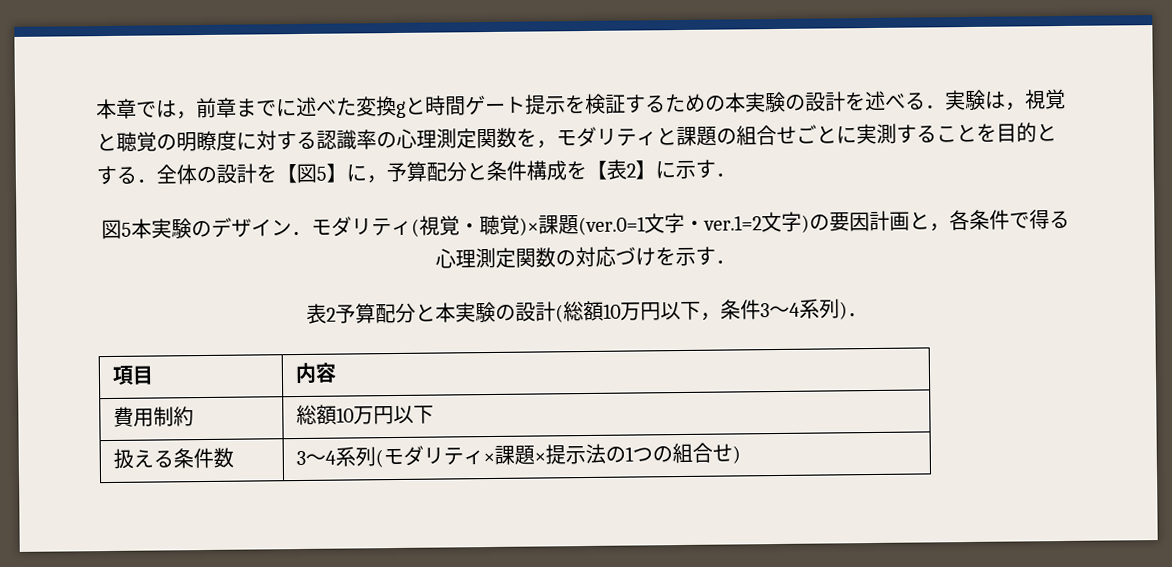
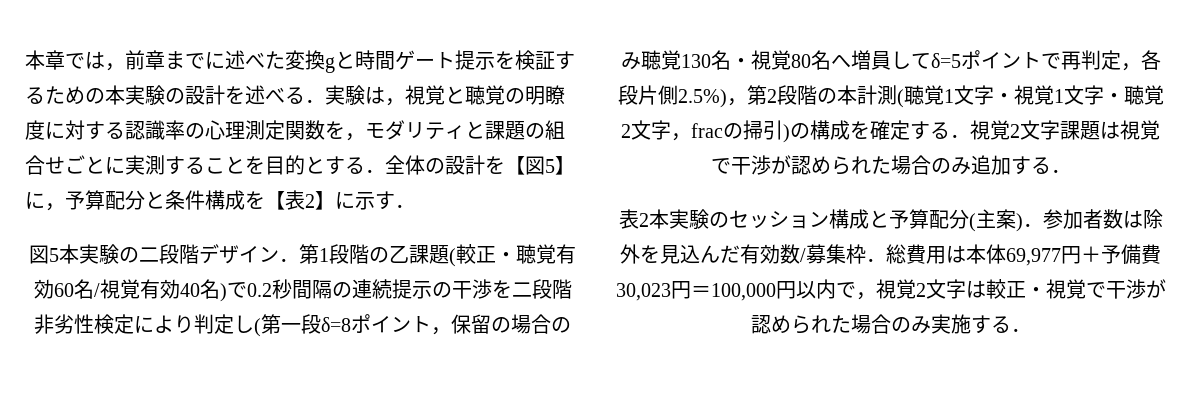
- 図5本実験のデザイン．モダリティ(視覚・聴覚)×課題(ver.0=1文字・ver.1=2文字)の要因計画と，各条件で得る心理測定関数の対応づけを示す．
- 表2予算配分と本実験の設計(総額10万円以下，条件3〜4系列)．
- 項目 | 内容
- 費用制約 | 総額10万円以下
- 扱える条件数 | 3〜4系列(モダリティ×課題×提示法の1つの組合せ)
+ 図5本実験の二段階デザイン．第1段階の乙課題(較正・聴覚有効60名/視覚有効40名)で0.2秒間隔の連続提示の干渉を二段階非劣性検定により判定し(第一段δ=8ポイント，保留の場合のみ聴覚130名・視覚80名へ増員してδ=5ポイントで再判定，各段片側2.5%)，第2段階の本計測(聴覚1文字・視覚1文字・聴覚2文字，fracの掃引)の構成を確定する．視覚2文字課題は視覚で干渉が認められた場合のみ追加する．
+ 表2本実験のセッション構成と予算配分(主案)．参加者数は除外を見込んだ有効数/募集枠．総費用は本体69,977円＋予備費30,023円＝100,000円以内で，視覚2文字は較正・視覚で干渉が認められた場合のみ実施する．

